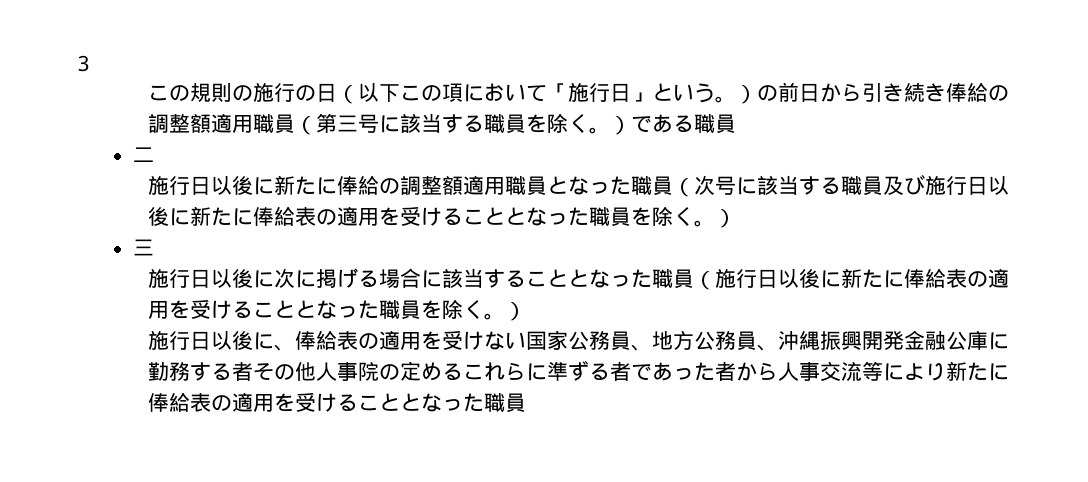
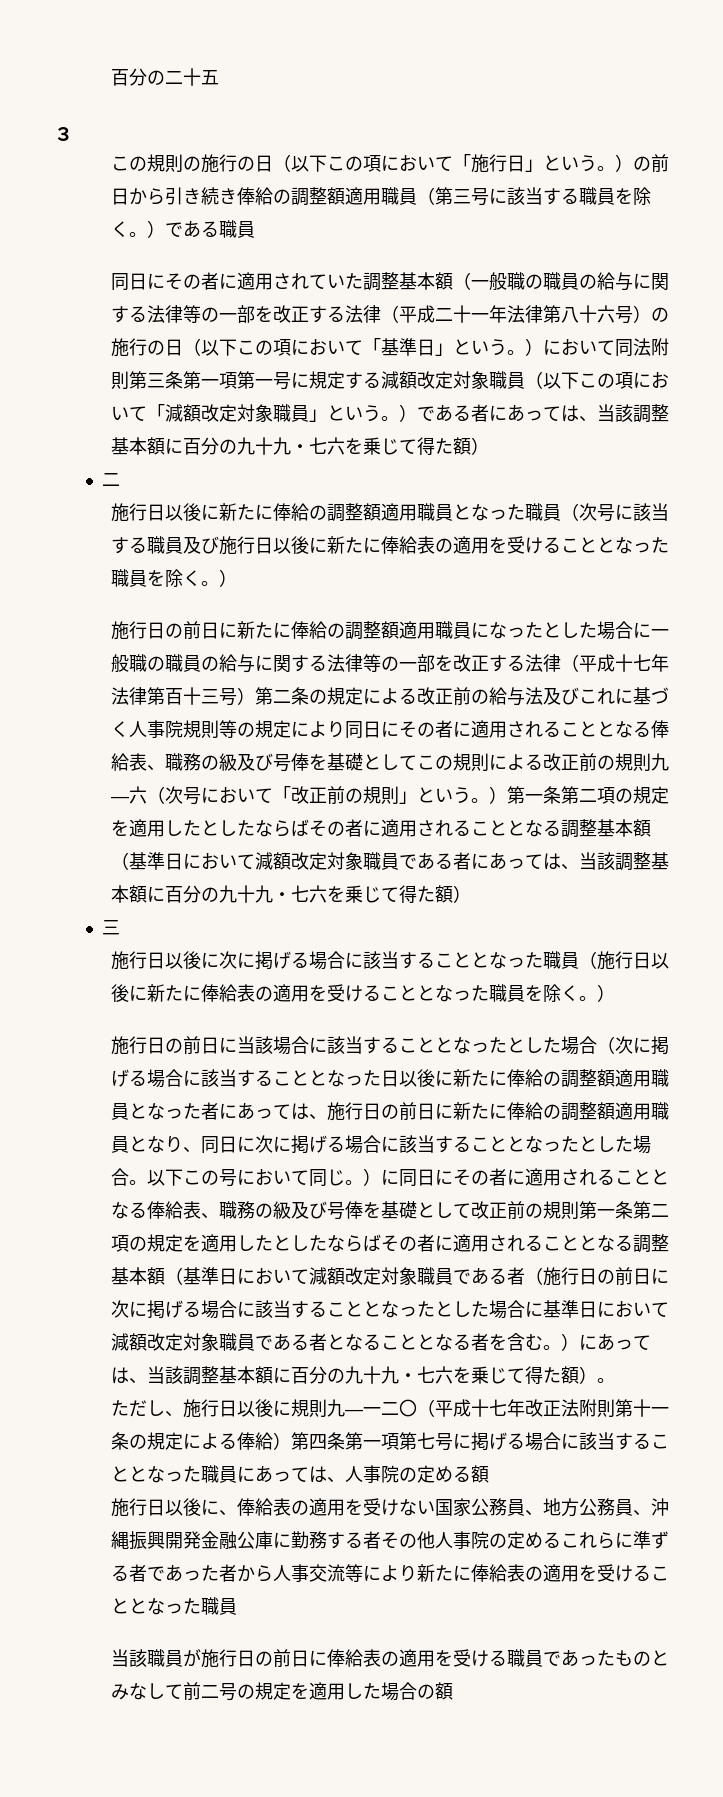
+ 百分の二十五
+ 同日にその者に適用されていた調整基本額（一般職の職員の給与に関する法律等の一部を改正する法律（平成二十一年法律第八十六号）の施行の日（以下この項において「基準日」という。）において同法附則第三条第一項第一号に規定する減額改定対象職員（以下この項において「減額改定対象職員」という。）である者にあっては、当該調整基本額に百分の九十九・七六を乗じて得た額）
+ 施行日の前日に新たに俸給の調整額適用職員になったとした場合に一般職の職員の給与に関する法律等の一部を改正する法律（平成十七年法律第百十三号）第二条の規定による改正前の給与法及びこれに基づく人事院規則等の規定により同日にその者に適用されることとなる俸給表、職務の級及び号俸を基礎としてこの規則による改正前の規則九―六（次号において「改正前の規則」という。）第一条第二項の規定を適用したとしたならばその者に適用されることとなる調整基本額（基準日において減額改定対象職員である者にあっては、当該調整基本額に百分の九十九・七六を乗じて得た額）
+ 施行日の前日に当該場合に該当することとなったとした場合（次に掲げる場合に該当することとなった日以後に新たに俸給の調整額適用職員となった者にあっては、施行日の前日に新たに俸給の調整額適用職員となり、同日に次に掲げる場合に該当することとなったとした場合。以下この号において同じ。）に同日にその者に適用されることとなる俸給表、職務の級及び号俸を基礎として改正前の規則第一条第二項の規定を適用したとしたならばその者に適用されることとなる調整基本額（基準日において減額改定対象職員である者（施行日の前日に次に掲げる場合に該当することとなったとした場合に基準日において減額改定対象職員である者となることとなる者を含む。）にあっては、当該調整基本額に百分の九十九・七六を乗じて得た額）。
+ ただし、施行日以後に規則九―一二〇（平成十七年改正法附則第十一条の規定による俸給）第四条第一項第七号に掲げる場合に該当することとなった職員にあっては、人事院の定める額
+ 当該職員が施行日の前日に俸給表の適用を受ける職員であったものとみなして前二号の規定を適用した場合の額

